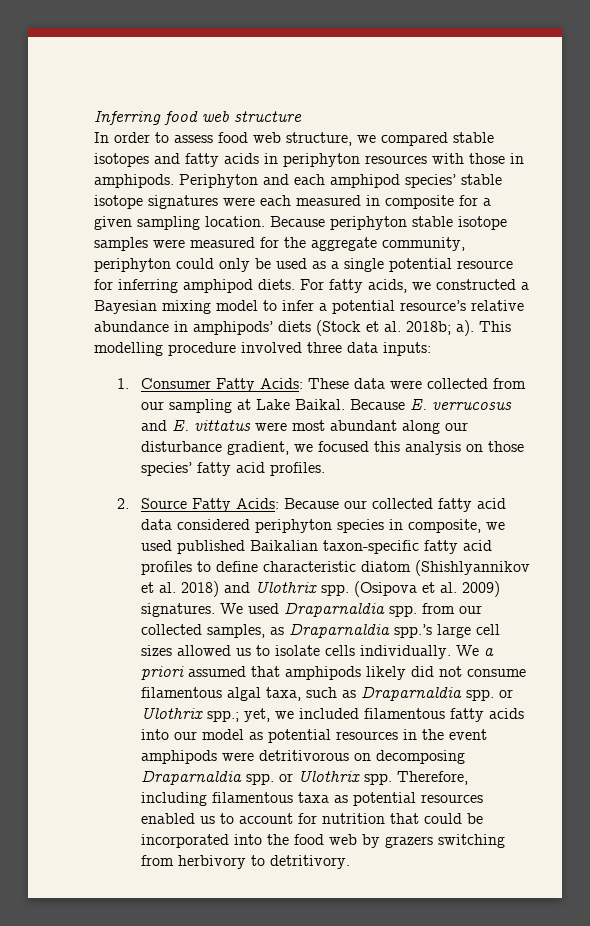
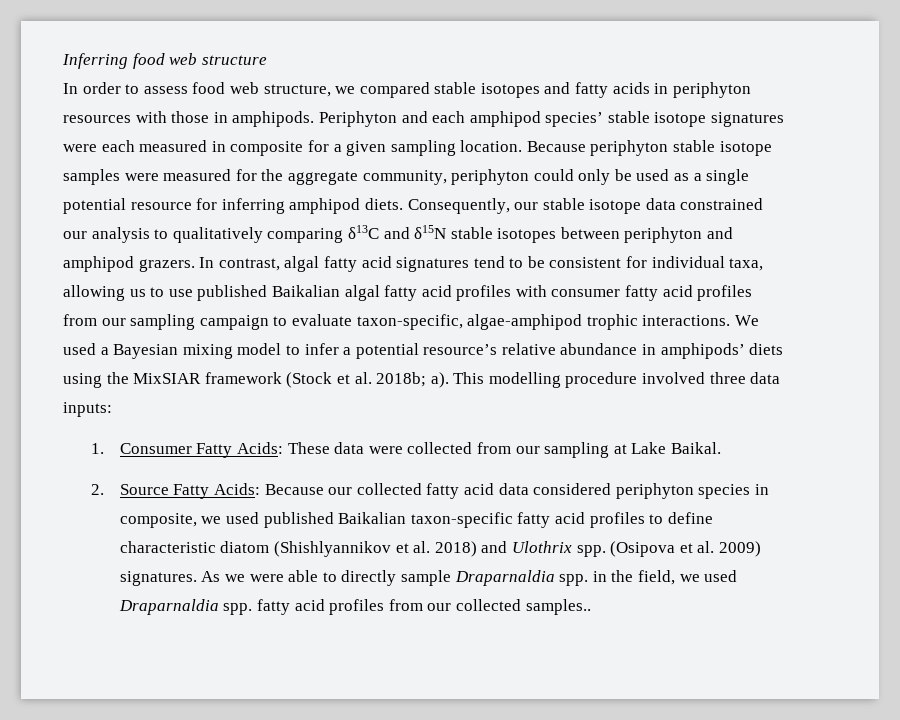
- For fatty acids, we constructed a Bayesian mixing model to infer a potential resource’s relative abundance in amphipods’ diets (Stock et al. 2018b; a).
+ Consequently, our stable isotope data constrained our analysis to qualitatively comparing δ13C and δ15N stable isotopes between periphyton and amphipod grazers. In contrast, algal fatty acid signatures tend to be consistent for individual taxa, allowing us to use published Baikalian algal fatty acid profiles with consumer fatty acid profiles from our sampling campaign to evaluate taxon-specific, algae-amphipod trophic interactions. We used a Bayesian mixing model to infer a potential resource’s relative abundance in amphipods’ diets using the MixSIAR framework (Stock et al. 2018b; a).
- Because E. verrucosus and E. vittatus were most abundant along our disturbance gradient, we focused this analysis on those species’ fatty acid profiles.
- We used Draparnaldia spp. from our collected samples, as Draparnaldia spp.’s large cell sizes allowed us to isolate cells individually. We a priori assumed that amphipods likely did not consume filamentous algal taxa, such as Draparnaldia spp. or Ulothrix spp.; yet, we included filamentous fatty acids into our model as potential resources in the event amphipods were detritivorous on decomposing Draparnaldia spp. or Ulothrix spp. Therefore, including filamentous taxa as potential resources enabled us to account for nutrition that could be incorporated into the food web by grazers switching from herbivory to detritivory.
+ As we were able to directly sample Draparnaldia spp. in the field, we used Draparnaldia spp. fatty acid profiles from our collected samples..

